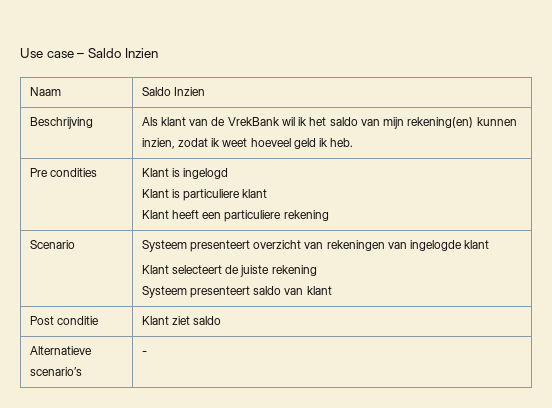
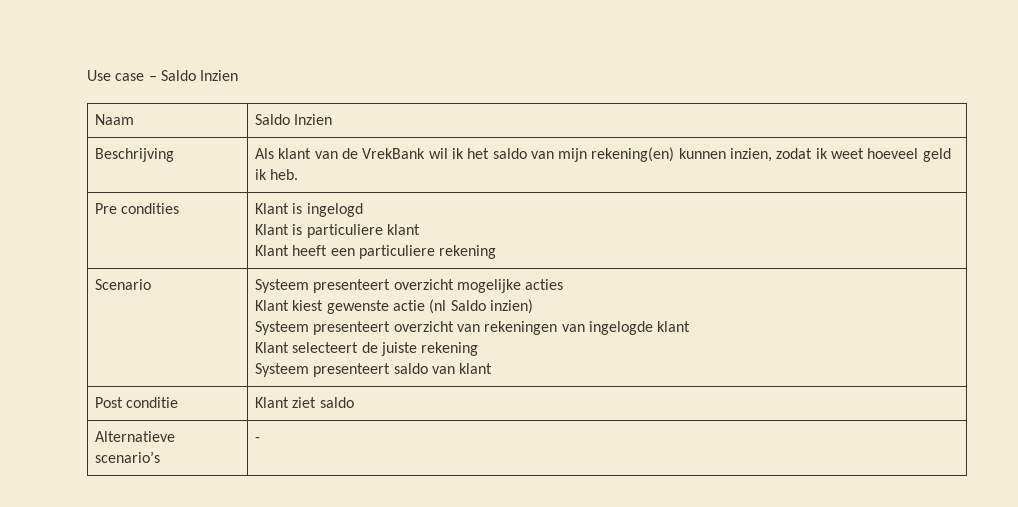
- Scenario | Systeem presenteert overzicht van rekeningen van ingelogde klant
+ Scenario | Systeem presenteert overzicht mogelijke acties
+ Klant kiest gewenste actie (nl Saldo inzien)
+ Systeem presenteert overzicht van rekeningen van ingelogde klant

